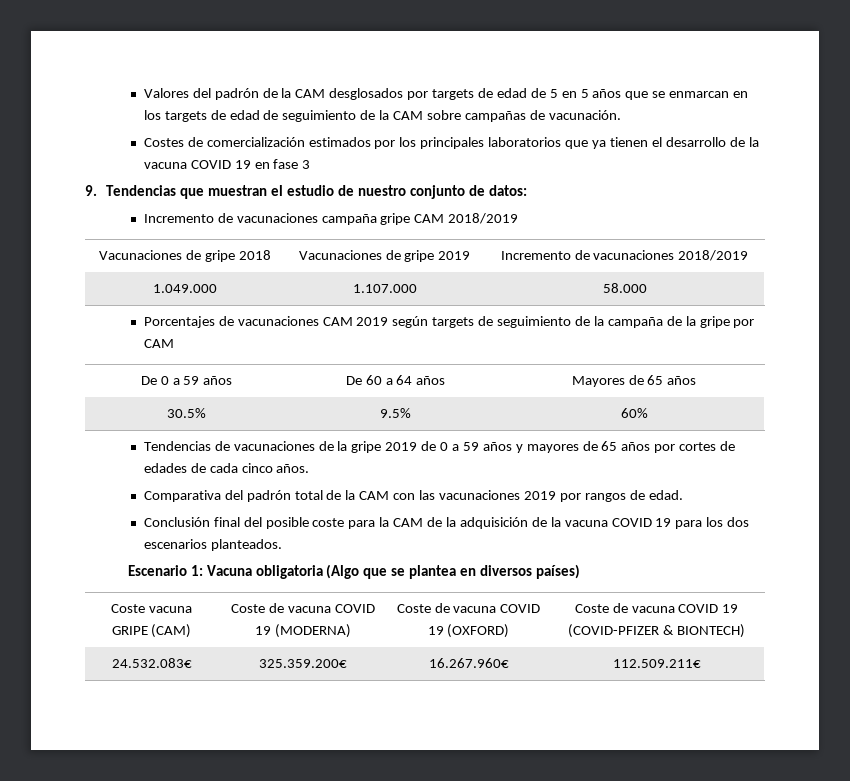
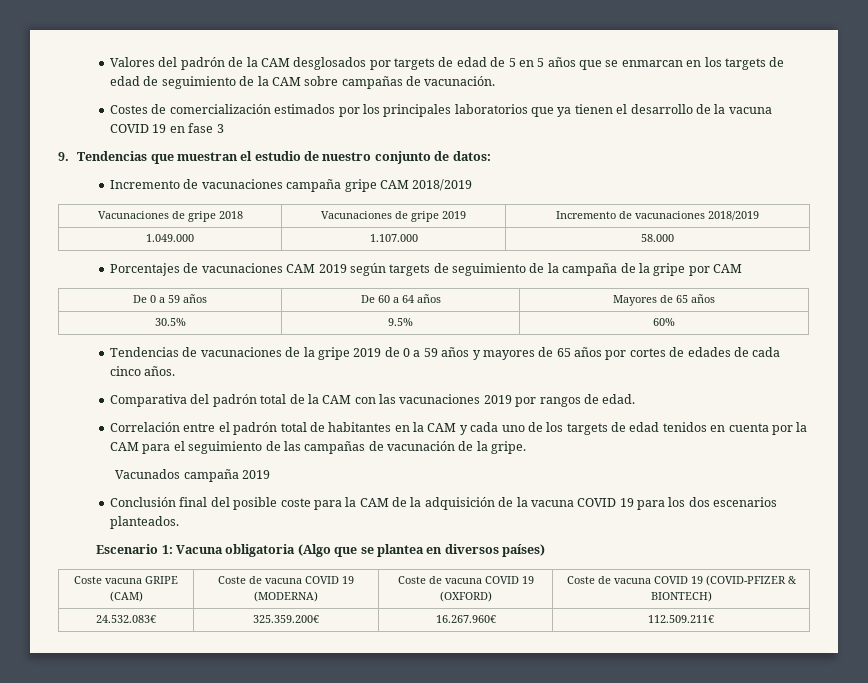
+ Correlación entre el padrón total de habitantes en la CAM y cada uno de los targets de edad tenidos en cuenta por la CAM para el seguimiento de las campañas de vacunación de la gripe.
+ Vacunados campaña 2019

